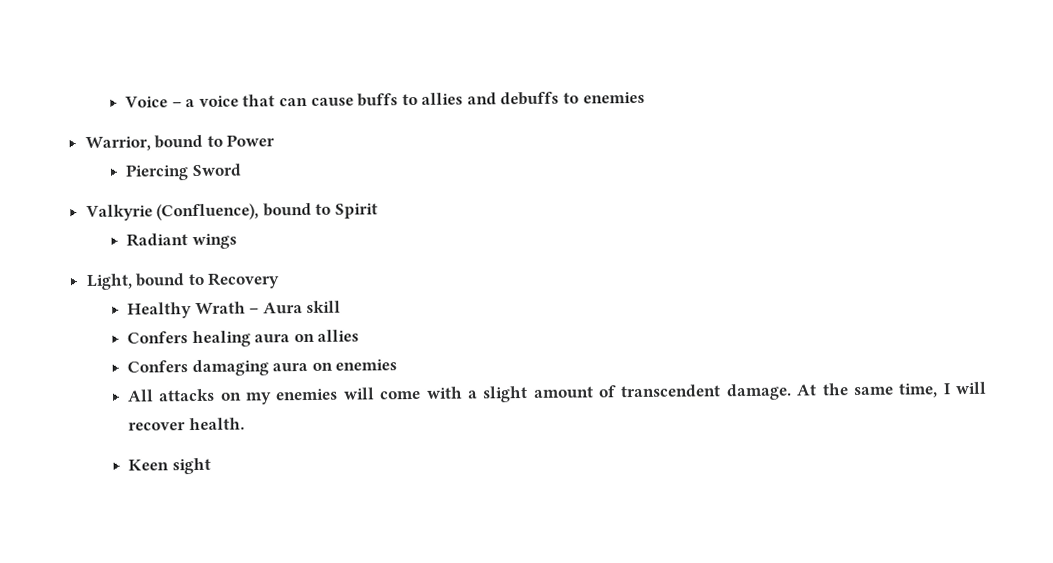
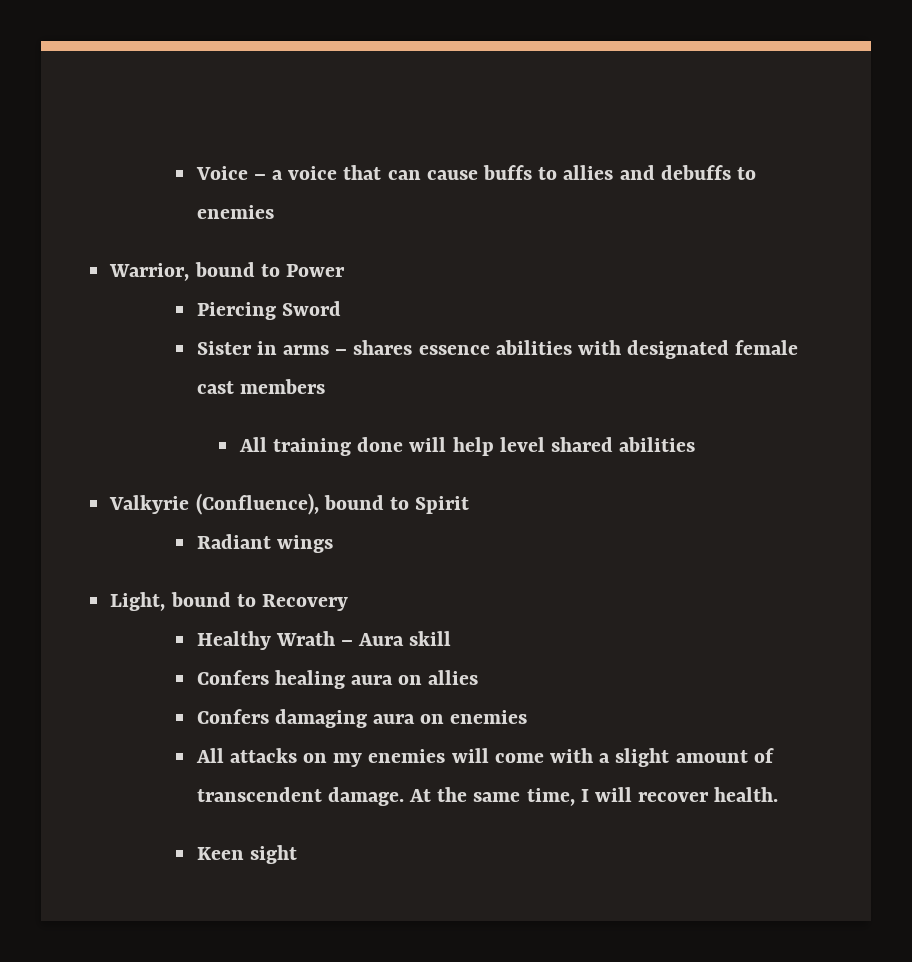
+ Sister in arms – shares essence abilities with designated female cast members
+ All training done will help level shared abilities

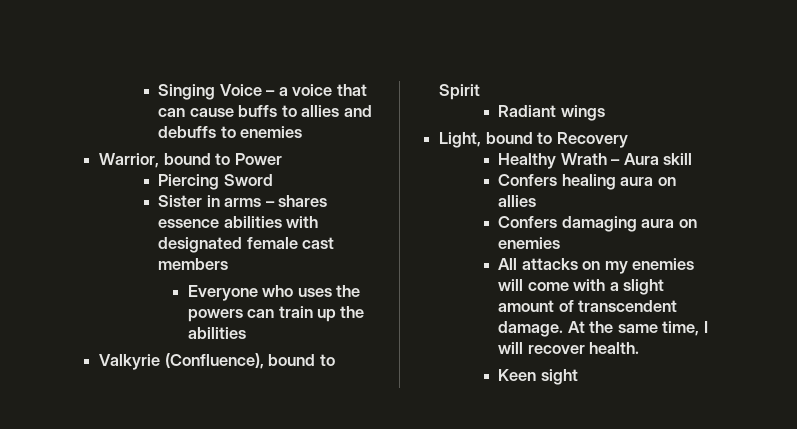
- Voice – a voice that can cause buffs to allies and debuffs to enemies
+ Singing Voice – a voice that can cause buffs to allies and debuffs to enemies
- All training done will help level shared abilities
+ Everyone who uses the powers can train up the abilities

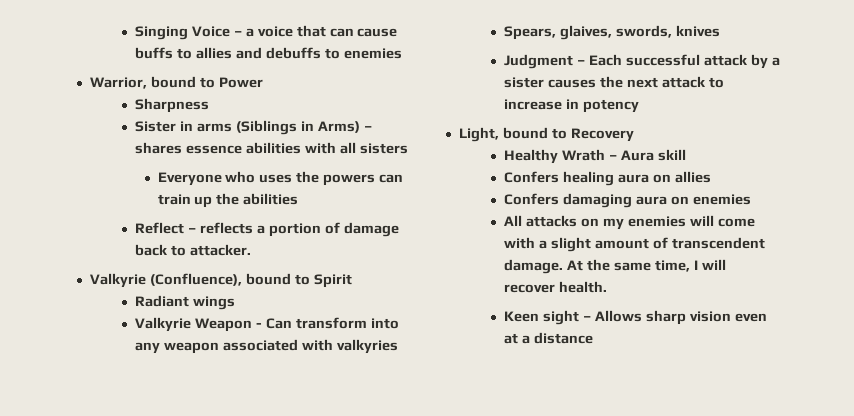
- Piercing Sword
+ Sharpness
- Sister in arms – shares essence abilities with designated female cast members
+ Sister in arms (Siblings in Arms) – shares essence abilities with all sisters
+ Reflect – reflects a portion of damage back to attacker.
+ Valkyrie Weapon - Can transform into any weapon associated with valkyries
+ Spears, glaives, swords, knives
+ Judgment – Each successful attack by a sister causes the next attack to increase in potency
- Keen sight
+ Keen sight – Allows sharp vision even at a distance

